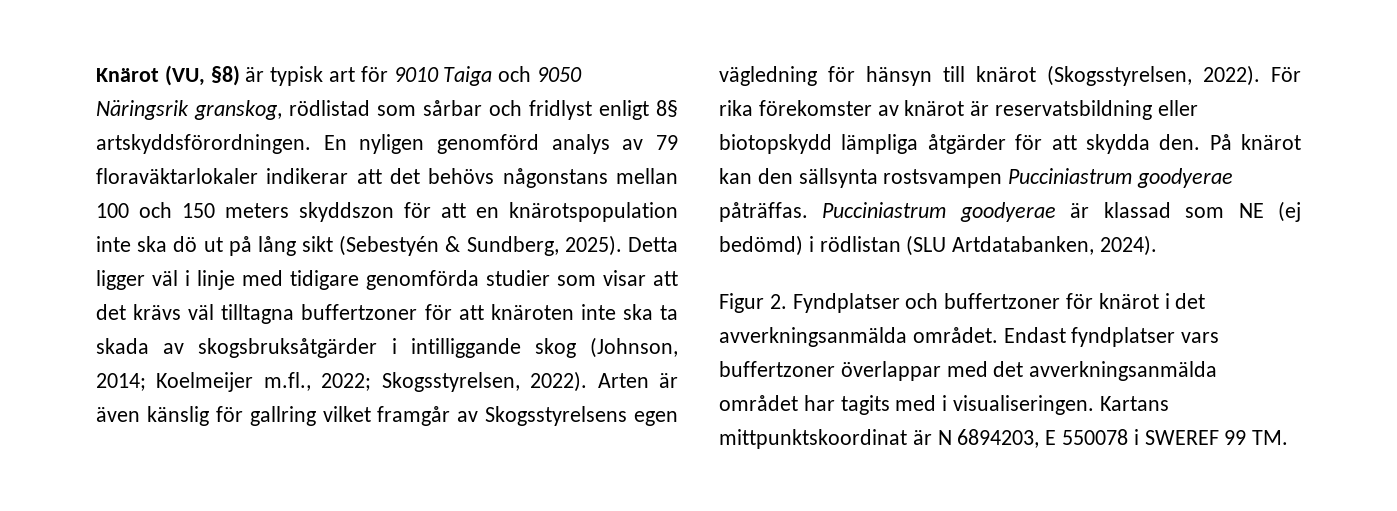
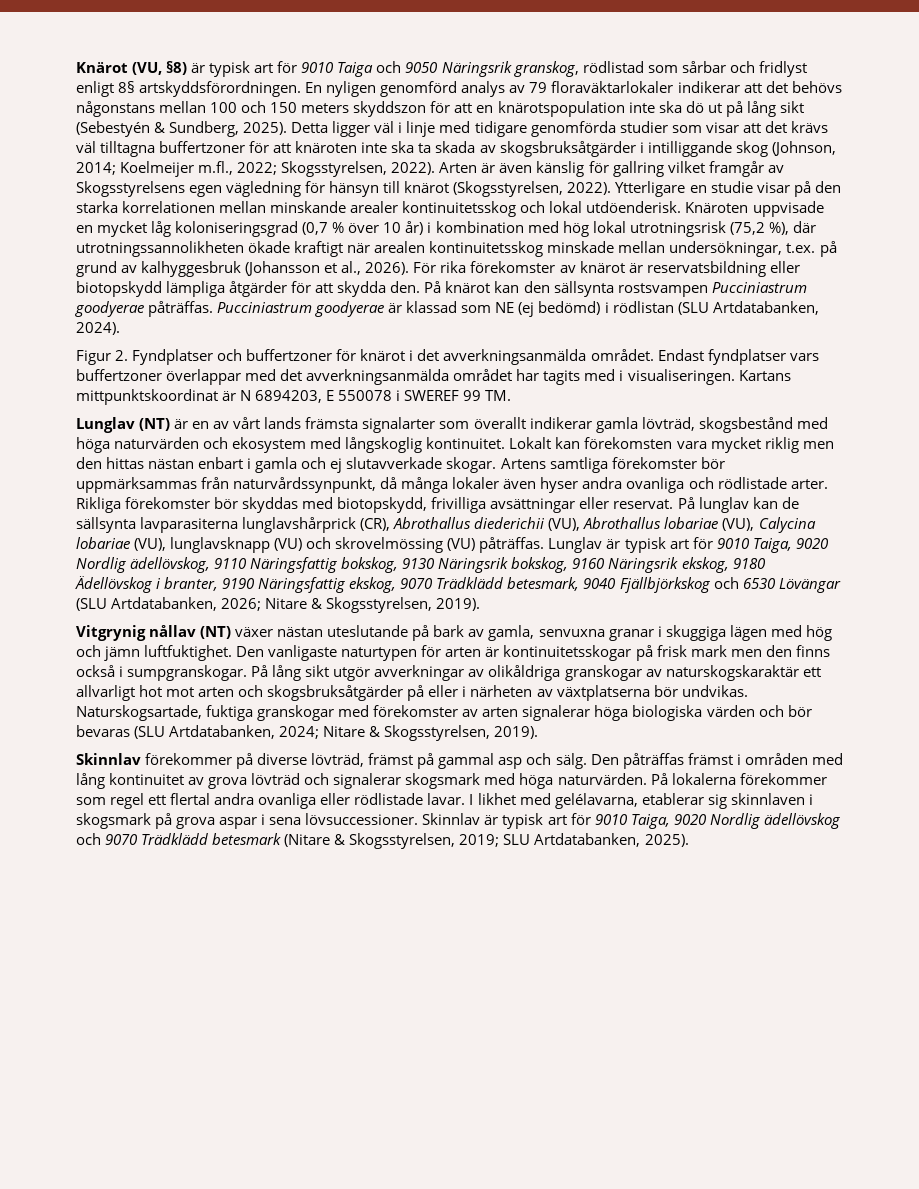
+ Ytterligare en studie visar på den starka korrelationen mellan minskande arealer kontinuitetsskog och lokal utdöenderisk. Knäroten uppvisade en mycket låg koloniseringsgrad (0,7 % över 10 år) i kombination med hög lokal utrotningsrisk (75,2 %), där utrotningssannolikheten ökade kraftigt när arealen kontinuitetsskog minskade mellan undersökningar, t.ex. på grund av kalhyggesbruk (Johansson et al., 2026).
+ Lunglav (NT) är en av vårt lands främsta signalarter som överallt indikerar gamla lövträd, skogsbestånd med höga naturvärden och ekosystem med långskoglig kontinuitet. Lokalt kan förekomsten vara mycket riklig men den hittas nästan enbart i gamla och ej slutavverkade skogar. Artens samtliga förekomster bör uppmärksammas från naturvårdssynpunkt, då många lokaler även hyser andra ovanliga och rödlistade arter. Rikliga förekomster bör skyddas med biotopskydd, frivilliga avsättningar eller reservat. På lunglav kan de sällsynta lavparasiterna lunglavshårprick (CR), Abrothallus diederichii (VU), Abrothallus lobariae (VU), Calycina lobariae (VU), lunglavsknapp (VU) och skrovelmössing (VU) påträffas. Lunglav är typisk art för 9010 Taiga, 9020 Nordlig ädellövskog, 9110 Näringsfattig bokskog, 9130 Näringsrik bokskog, 9160 Näringsrik ekskog, 9180 Ädellövskog i branter, 9190 Näringsfattig ekskog, 9070 Trädklädd betesmark, 9040 Fjällbjörkskog och 6530 Lövängar (SLU Artdatabanken, 2026; Nitare & Skogsstyrelsen, 2019).
+ Vitgrynig nållav (NT) växer nästan uteslutande på bark av gamla, senvuxna granar i skuggiga lägen med hög och jämn luftfuktighet. Den vanligaste naturtypen för arten är kontinuitetsskogar på frisk mark men den finns också i sumpgranskogar. På lång sikt utgör avverkningar av olikåldriga granskogar av naturskogskaraktär ett allvarligt hot mot arten och skogsbruksåtgärder på eller i närheten av växtplatserna bör undvikas. Naturskogsartade, fuktiga granskogar med förekomster av arten signalerar höga biologiska värden och bör bevaras (SLU Artdatabanken, 2024; Nitare & Skogsstyrelsen, 2019).
+ Skinnlav förekommer på diverse lövträd, främst på gammal asp och sälg. Den påträffas främst i områden med lång kontinuitet av grova lövträd och signalerar skogsmark med höga naturvärden. På lokalerna förekommer som regel ett flertal andra ovanliga eller rödlistade lavar. I likhet med gelélavarna, etablerar sig skinnlaven i skogsmark på grova aspar i sena lövsuccessioner. Skinnlav är typisk art för 9010 Taiga, 9020 Nordlig ädellövskog och 9070 Trädklädd betesmark (Nitare & Skogsstyrelsen, 2019; SLU Artdatabanken, 2025).

